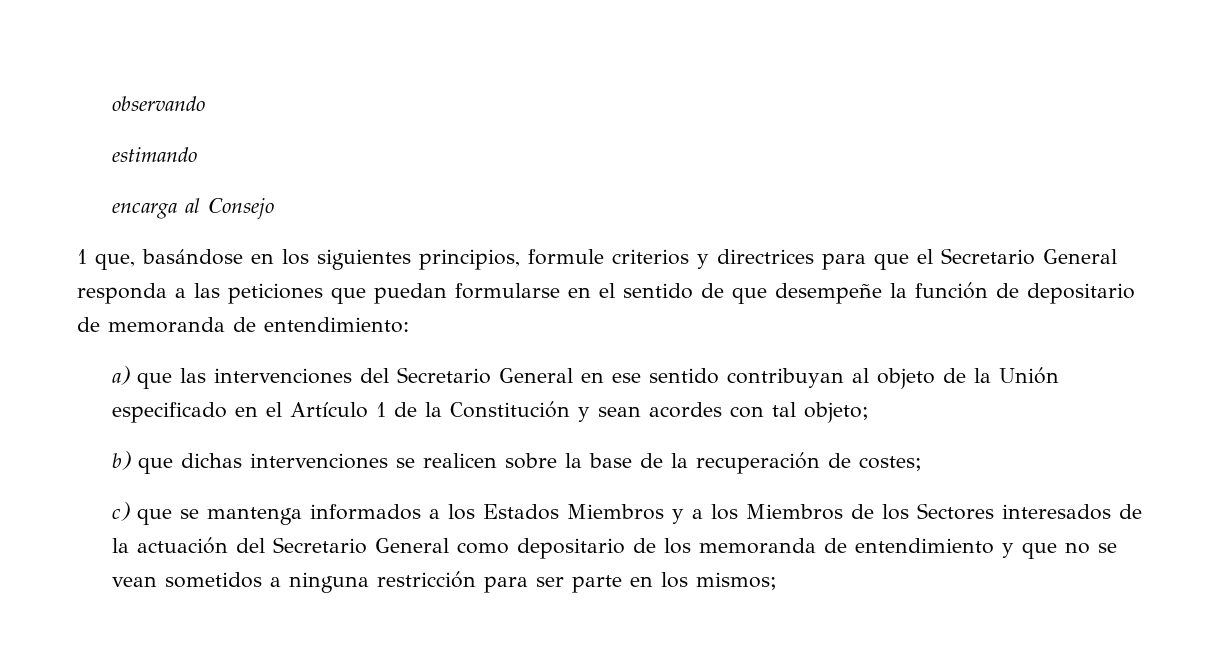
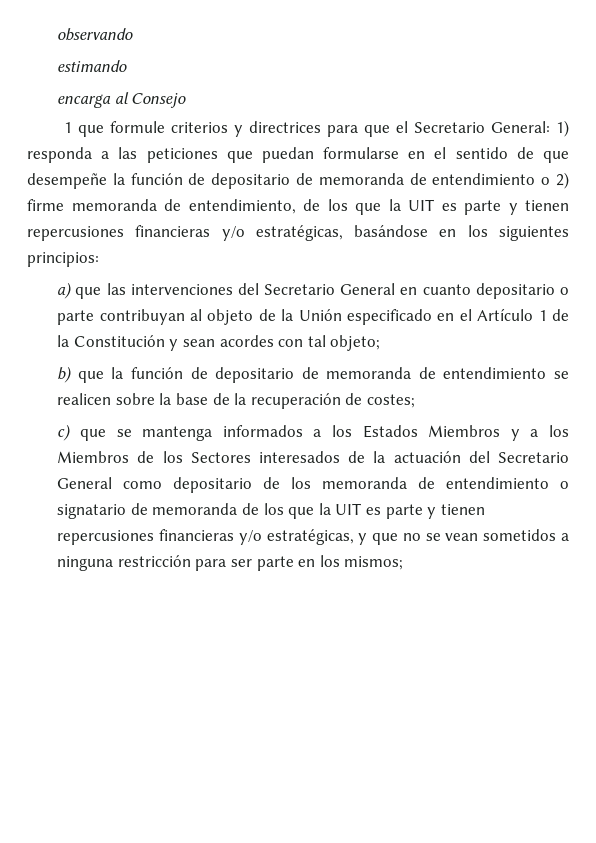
- 1 que, basándose en los siguientes principios, formule criterios y directrices para que el Secretario General responda a las peticiones que puedan formularse en el sentido de que desempeñe la función de depositario de memoranda de entendimiento:
+ 1 que formule criterios y directrices para que el Secretario General: 1) responda a las peticiones que puedan formularse en el sentido de que desempeñe la función de depositario de memoranda de entendimiento o 2) firme memoranda de entendimiento, de los que la UIT es parte y tienen repercusiones financieras y/o estratégicas, basándose en los siguientes principios:
- a) que las intervenciones del Secretario General en ese sentido contribuyan al objeto de la Unión especificado en el Artículo 1 de la Constitución y sean acordes con tal objeto;
+ a) que las intervenciones del Secretario General en cuanto depositario o parte contribuyan al objeto de la Unión especificado en el Artículo 1 de la Constitución y sean acordes con tal objeto;
- b) que dichas intervenciones se realicen sobre la base de la recuperación de costes;
+ b) que la función de depositario de memoranda de entendimiento se realicen sobre la base de la recuperación de costes;
- c) que se mantenga informados a los Estados Miembros y a los Miembros de los Sectores interesados de la actuación del Secretario General como depositario de los memoranda de entendimiento y que no se vean sometidos a ninguna restricción para ser parte en los mismos;
+ c) que se mantenga informados a los Estados Miembros y a los Miembros de los Sectores interesados de la actuación del Secretario General como depositario de los memoranda de entendimiento o signatario de memoranda de los que la UIT es parte y tienen repercusiones financieras y/o estratégicas, y que no se vean sometidos a ninguna restricción para ser parte en los mismos;

